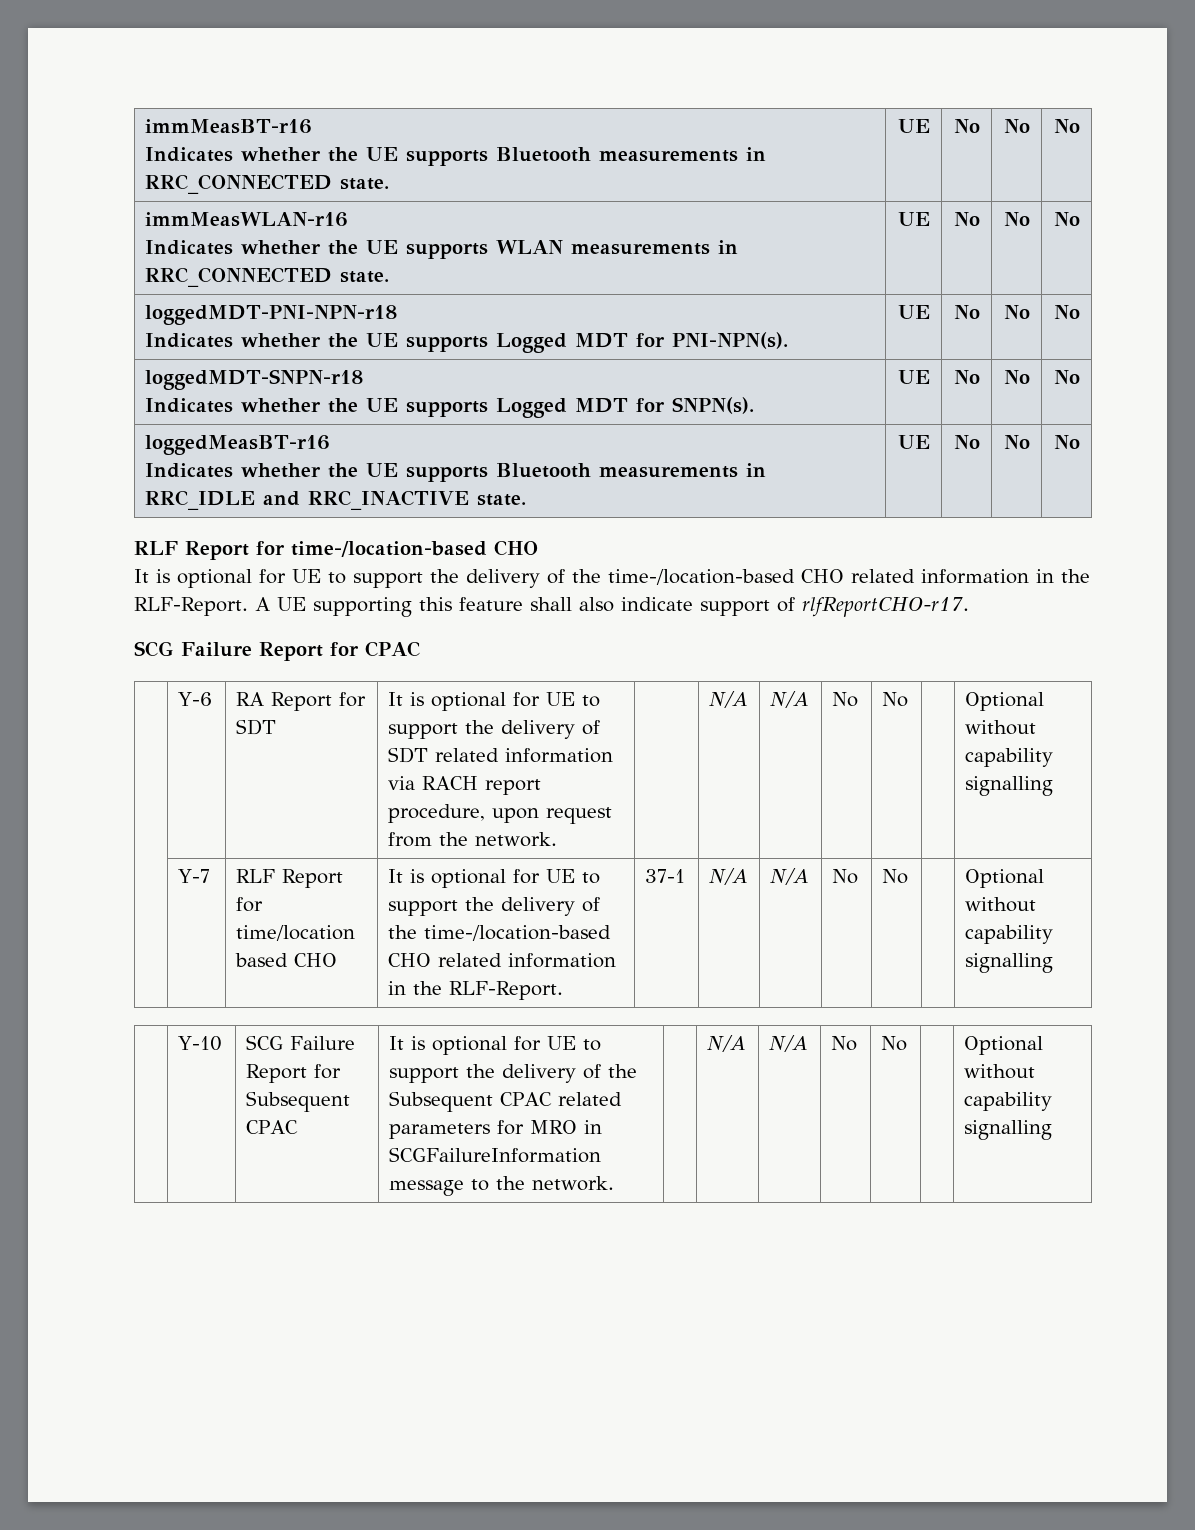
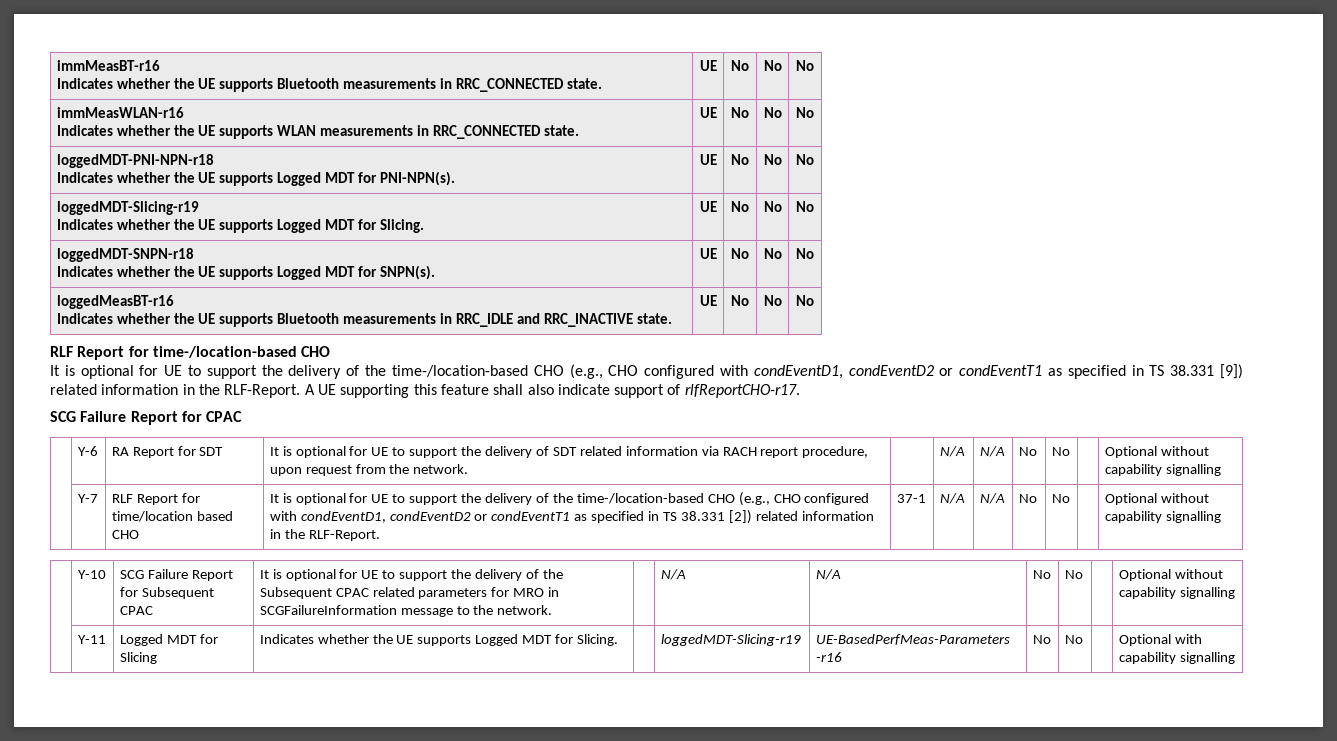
  loggedMDT-PNI-NPN-r18
  Indicates whether the UE supports Logged MDT for PNI-NPN(s). | UE | No | No | No
+ loggedMDT-Slicing-r19
+ Indicates whether the UE supports Logged MDT for Slicing. | UE | No | No | No
  RLF Report for time-/location-based CHO
- It is optional for UE to support the delivery of the time-/location-based CHO related information in the RLF-Report.
+ It is optional for UE to support the delivery of the time-/location-based CHO (e.g., CHO configured with condEventD1, condEventD2 or condEventT1 as specified in TS 38.331 [9]) related information in the RLF-Report.
- RLF Report for time/location based CHO | It is optional for UE to support the delivery of the time-/location-based CHO related information in the RLF-Report.
+ RLF Report for time/location based CHO | It is optional for UE to support the delivery of the time-/location-based CHO (e.g., CHO configured with condEventD1, condEventD2 or condEventT1 as specified in TS 38.331 [2]) related information in the RLF-Report.
+ | Y-11 | Logged MDT for Slicing | Indicates whether the UE supports Logged MDT for Slicing. | | loggedMDT-Slicing-r19 | UE-BasedPerfMeas-Parameters -r16 | No | No | | Optional with capability signalling

